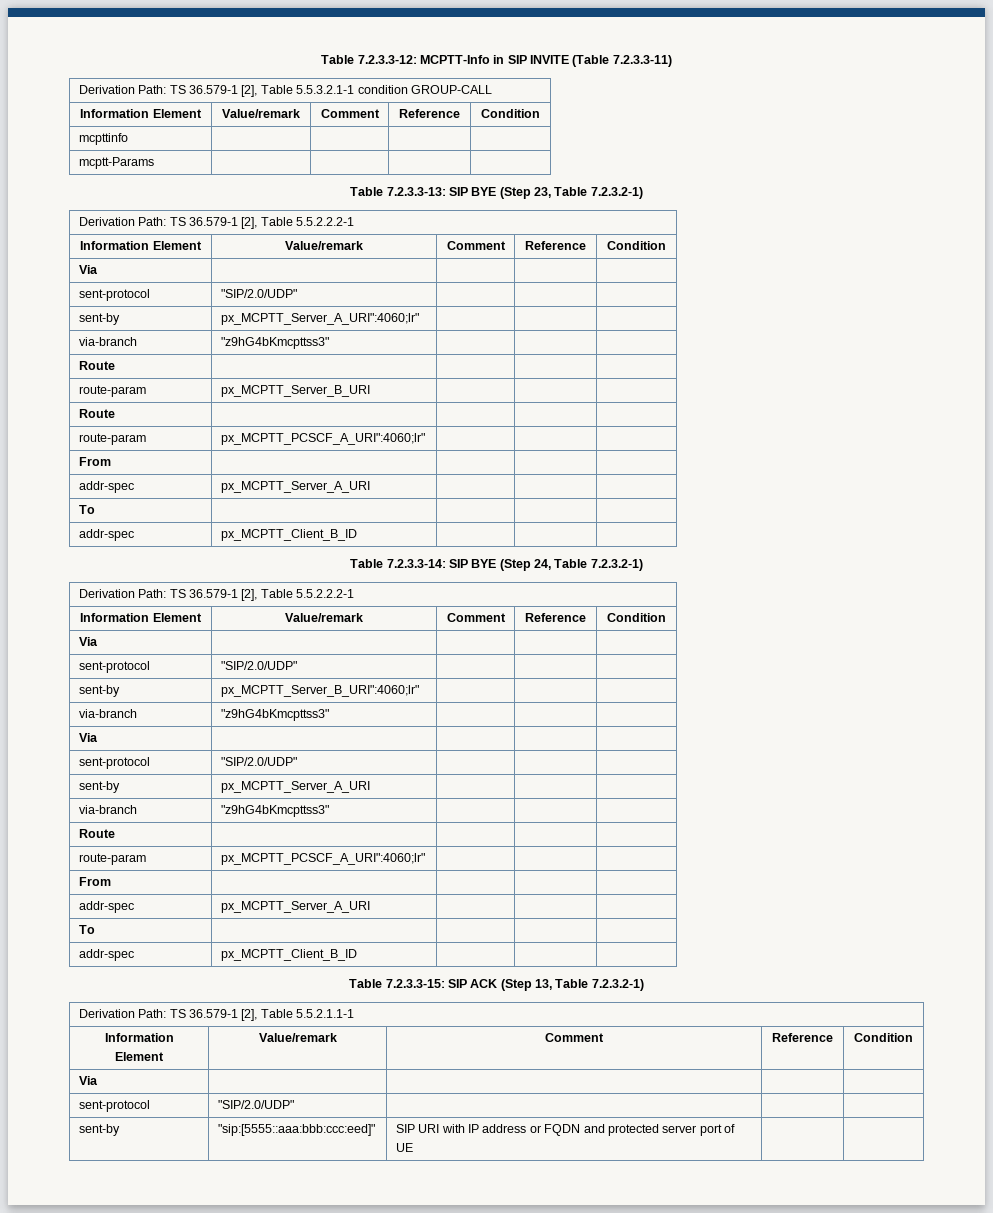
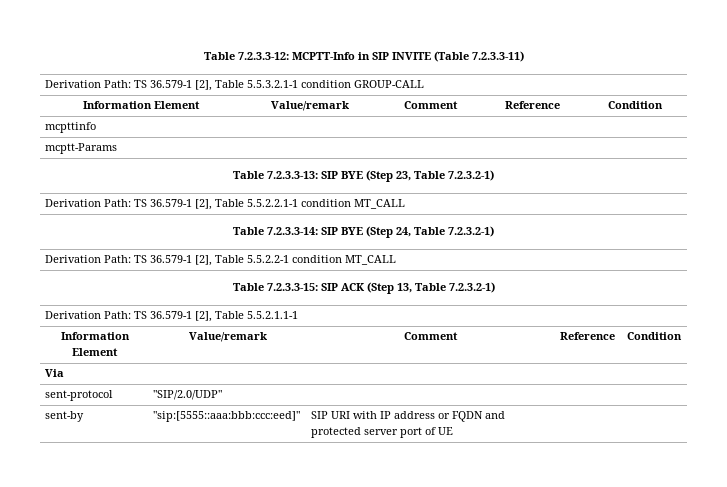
  Table 7.2.3.3-13: SIP BYE (Step 23, Table 7.2.3.2-1)
- Derivation Path: TS 36.579-1 [2], Table 5.5.2.2.2-1
- Information Element | Value/remark | Comment | Reference | Condition
- Via | | | |
- sent-protocol | "SIP/2.0/UDP" | | |
- sent-by | px_MCPTT_Server_A_URI":4060;lr" | | |
- via-branch | "z9hG4bKmcpttss3" | | |
- Route | | | |
- route-param | px_MCPTT_Server_B_URI | | |
- Route | | | |
- route-param | px_MCPTT_PCSCF_A_URI":4060;lr" | | |
- From | | | |
- addr-spec | px_MCPTT_Server_A_URI | | |
- To | | | |
- addr-spec | px_MCPTT_Client_B_ID | | |
+ Derivation Path: TS 36.579-1 [2], Table 5.5.2.2.1-1 condition MT_CALL
  Table 7.2.3.3-14: SIP BYE (Step 24, Table 7.2.3.2-1)
- Derivation Path: TS 36.579-1 [2], Table 5.5.2.2.2-1
- Information Element | Value/remark | Comment | Reference | Condition
- Via | | | |
- sent-protocol | "SIP/2.0/UDP" | | |
- sent-by | px_MCPTT_Server_B_URI":4060;lr" | | |
- via-branch | "z9hG4bKmcpttss3" | | |
- Via | | | |
- sent-protocol | "SIP/2.0/UDP" | | |
- sent-by | px_MCPTT_Server_A_URI | | |
- via-branch | "z9hG4bKmcpttss3" | | |
- Route | | | |
- route-param | px_MCPTT_PCSCF_A_URI":4060;lr" | | |
- From | | | |
- addr-spec | px_MCPTT_Server_A_URI | | |
- To | | | |
- addr-spec | px_MCPTT_Client_B_ID | | |
+ Derivation Path: TS 36.579-1 [2], Table 5.5.2.2-1 condition MT_CALL

